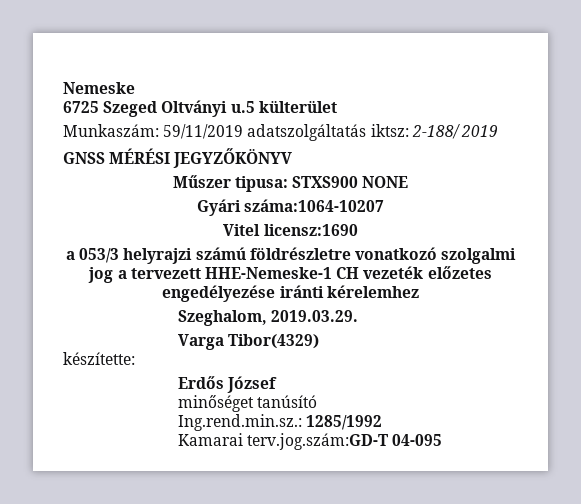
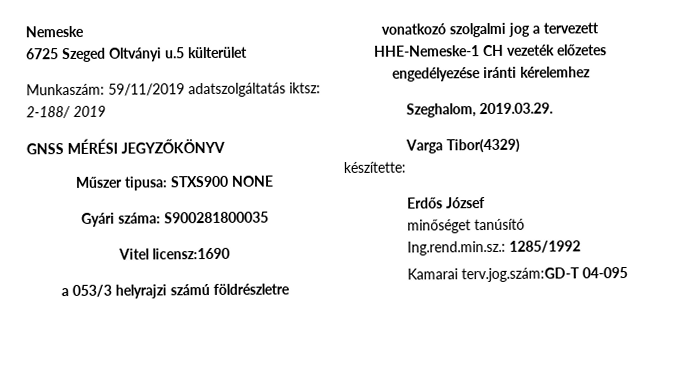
- Gyári száma:1064-10207
+ Gyári száma: S900281800035

